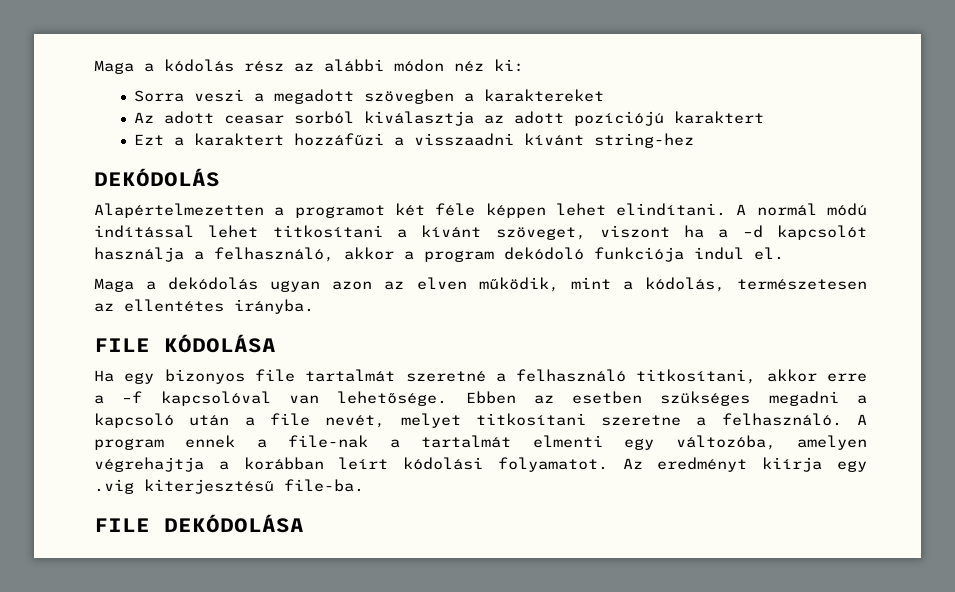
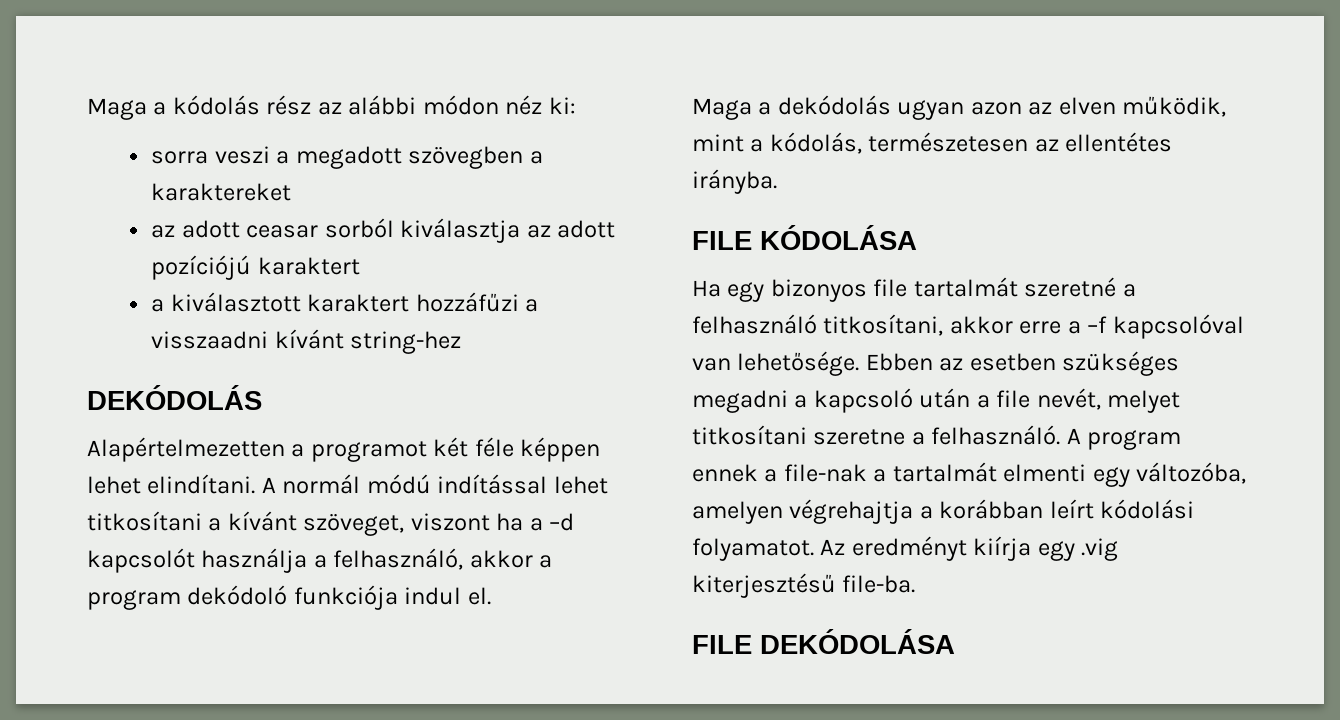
- Sorra veszi a megadott szövegben a karaktereket
+ sorra veszi a megadott szövegben a karaktereket
- Az adott ceasar sorból kiválasztja az adott pozíciójú karaktert
+ az adott ceasar sorból kiválasztja az adott pozíciójú karaktert
- Ezt a karaktert hozzáfűzi a visszaadni kívánt string-hez
+ a kiválasztott karaktert hozzáfűzi a visszaadni kívánt string-hez

